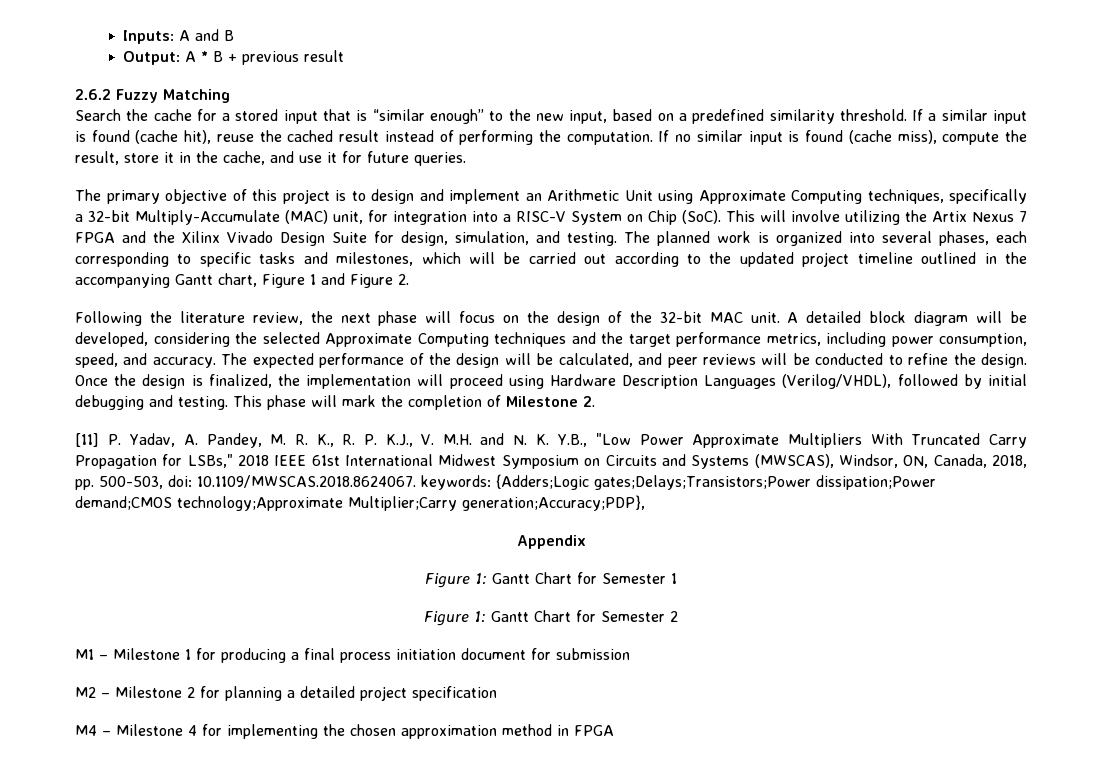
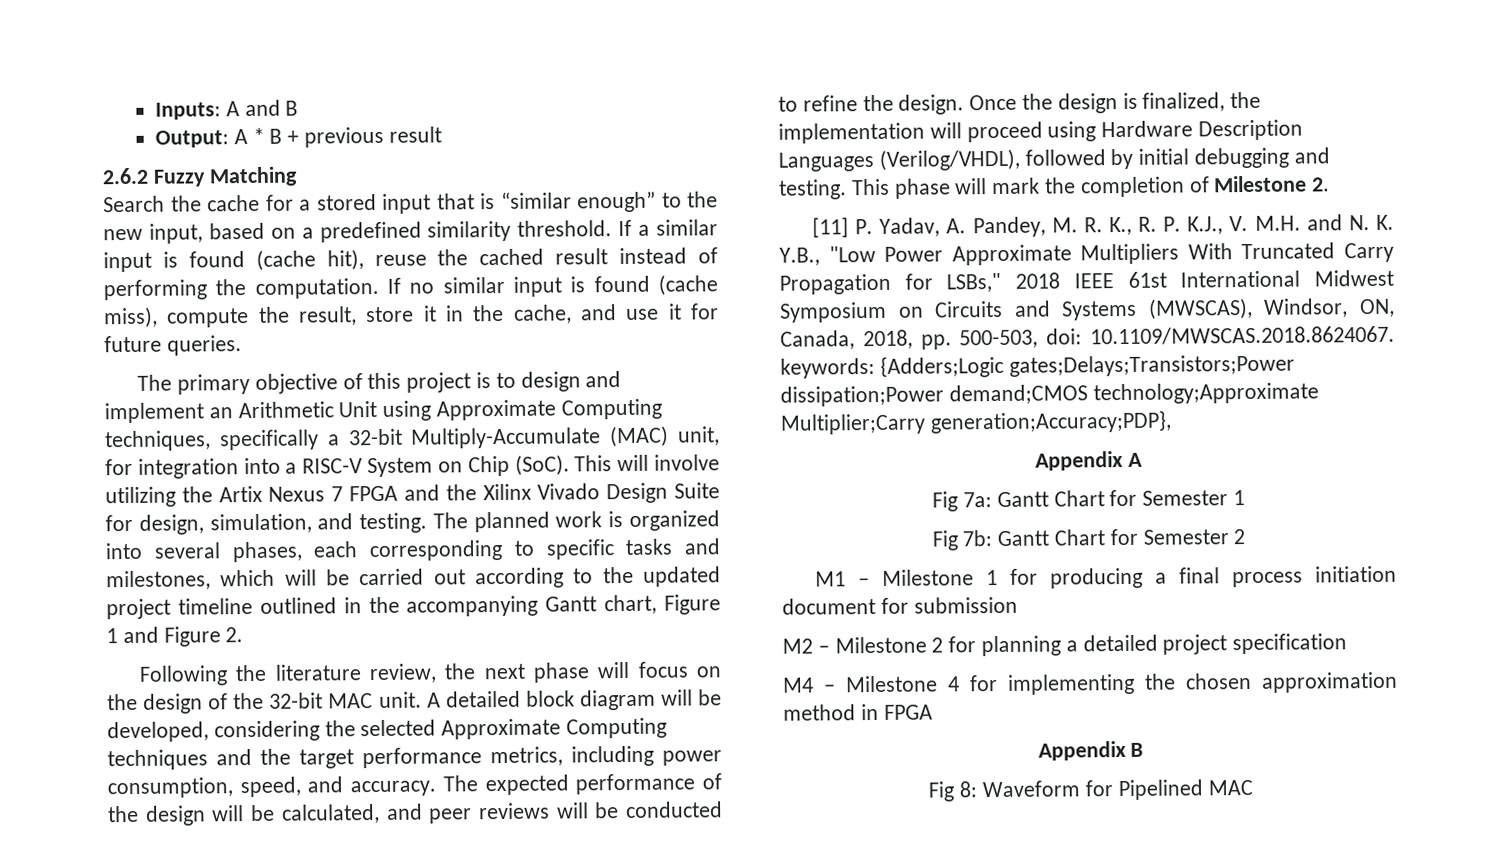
- Appendix
- Figure 1: Gantt Chart for Semester 1
+ Appendix A
+ Fig 7a: Gantt Chart for Semester 1
- Figure 1: Gantt Chart for Semester 2
+ Fig 7b: Gantt Chart for Semester 2
+ Appendix B
+ Fig 8: Waveform for Pipelined MAC

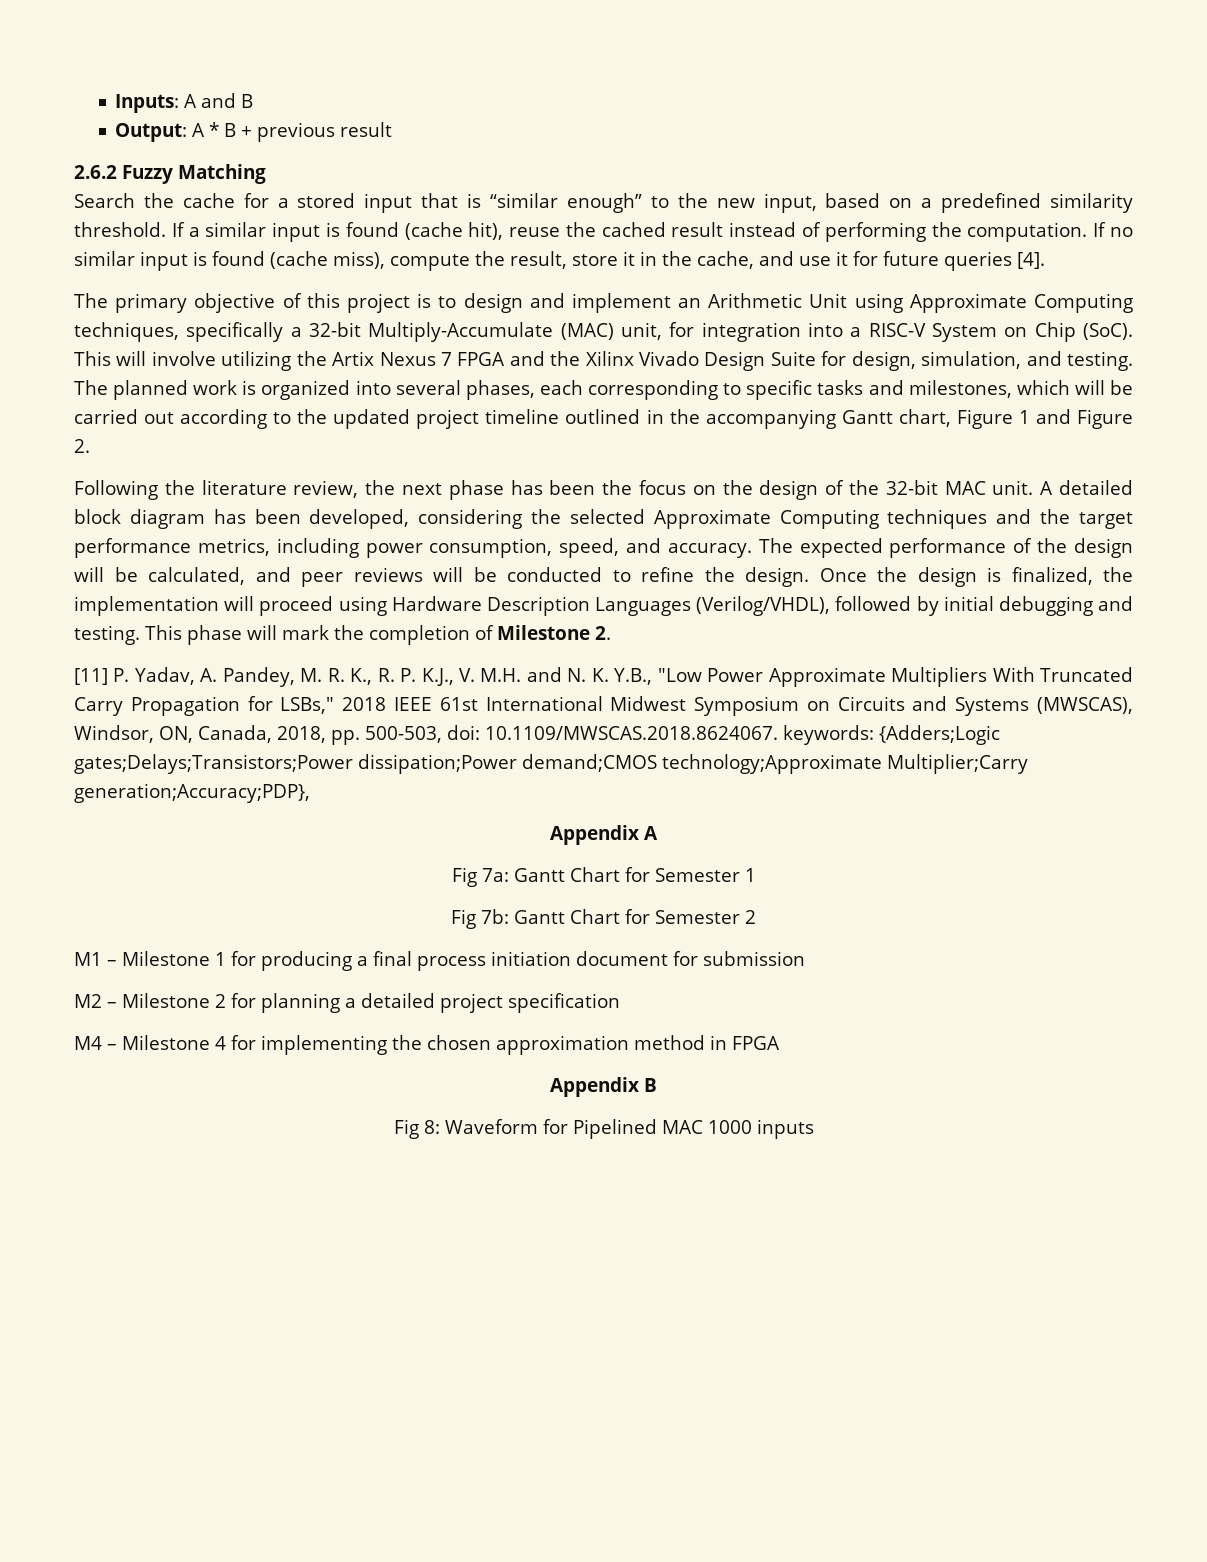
- If no similar input is found (cache miss), compute the result, store it in the cache, and use it for future queries.
+ If no similar input is found (cache miss), compute the result, store it in the cache, and use it for future queries [4].
- Following the literature review, the next phase will focus on the design of the 32-bit MAC unit.
+ Following the literature review, the next phase has been the focus on the design of the 32-bit MAC unit.
- A detailed block diagram will be developed, considering the selected Approximate Computing techniques and the target performance metrics, including power consumption, speed, and accuracy.
+ A detailed block diagram has been developed, considering the selected Approximate Computing techniques and the target performance metrics, including power consumption, speed, and accuracy.
- Fig 8: Waveform for Pipelined MAC
+ Fig 8: Waveform for Pipelined MAC 1000 inputs

